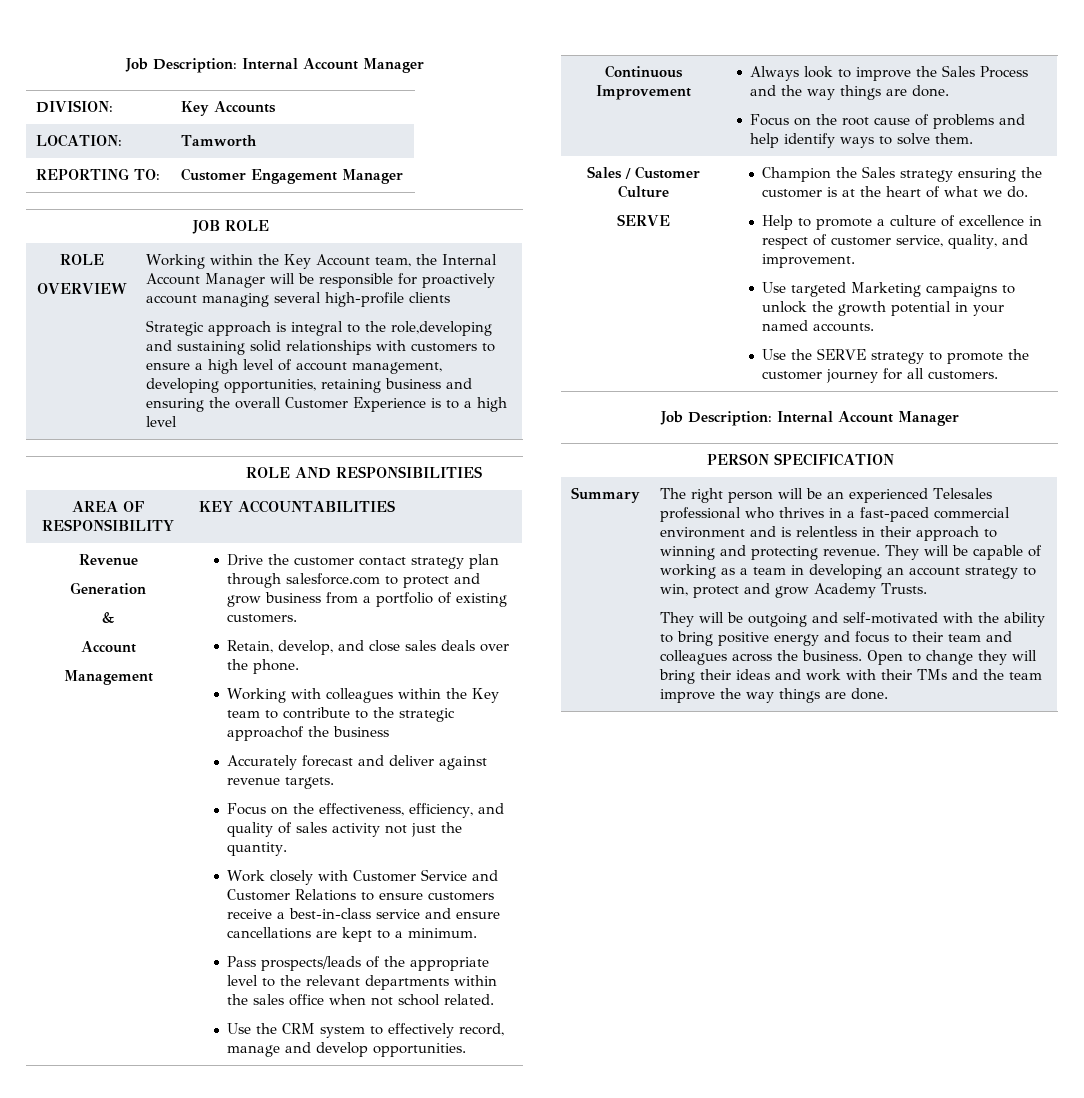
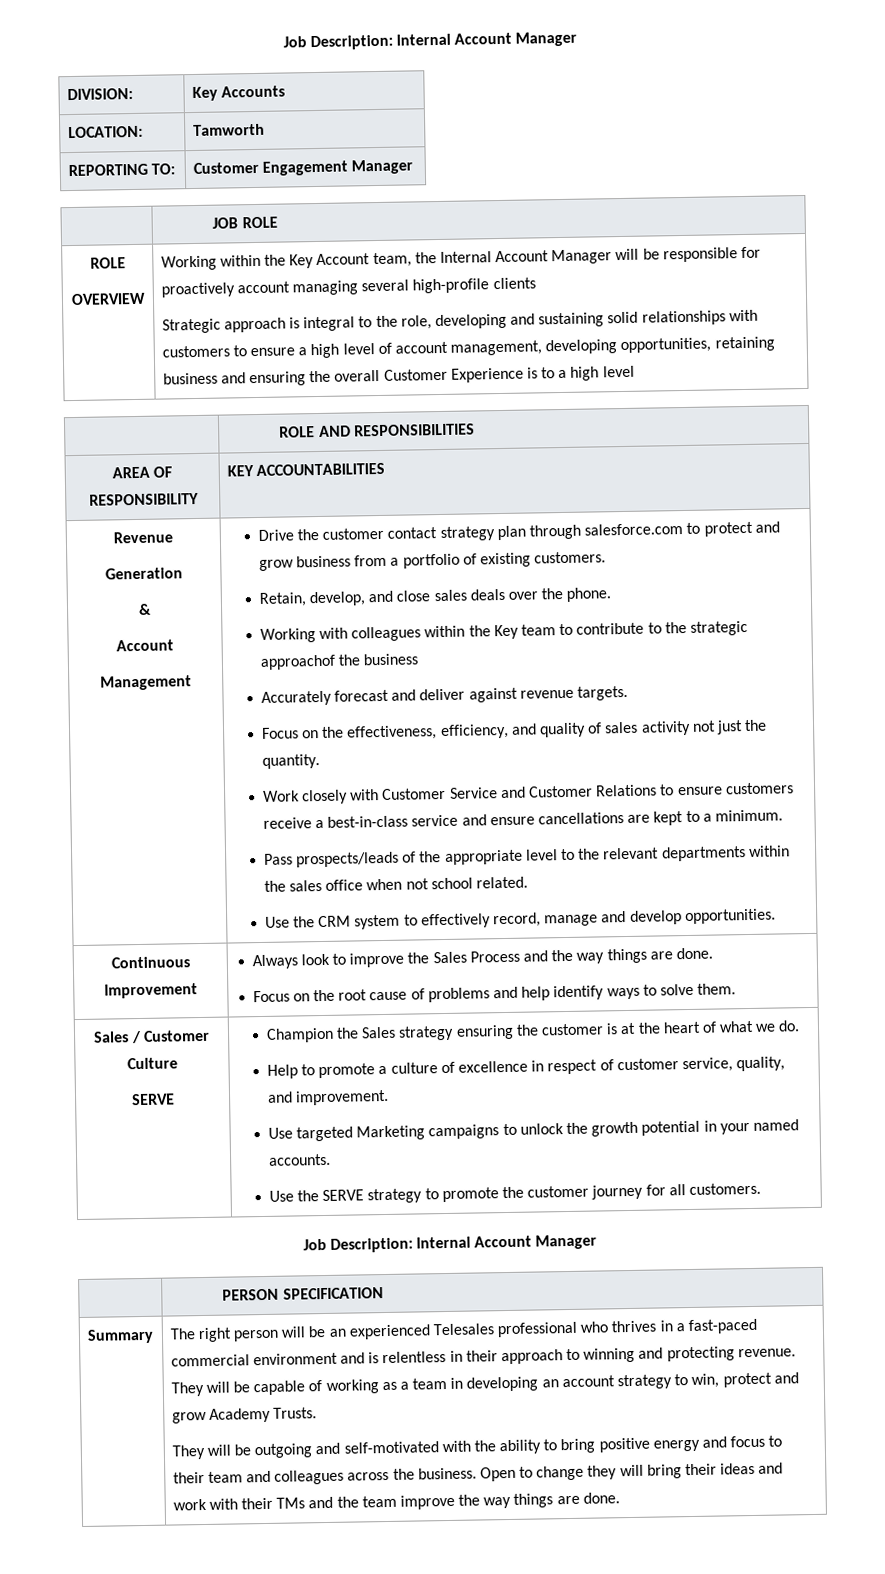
- Strategic approach is integral to the role,developing and sustaining solid relationships with customers to ensure a high level of account management, developing opportunities, retaining business and ensuring the overall Customer Experience is to a high level
+ Strategic approach is integral to the role, developing and sustaining solid relationships with customers to ensure a high level of account management, developing opportunities, retaining business and ensuring the overall Customer Experience is to a high level

